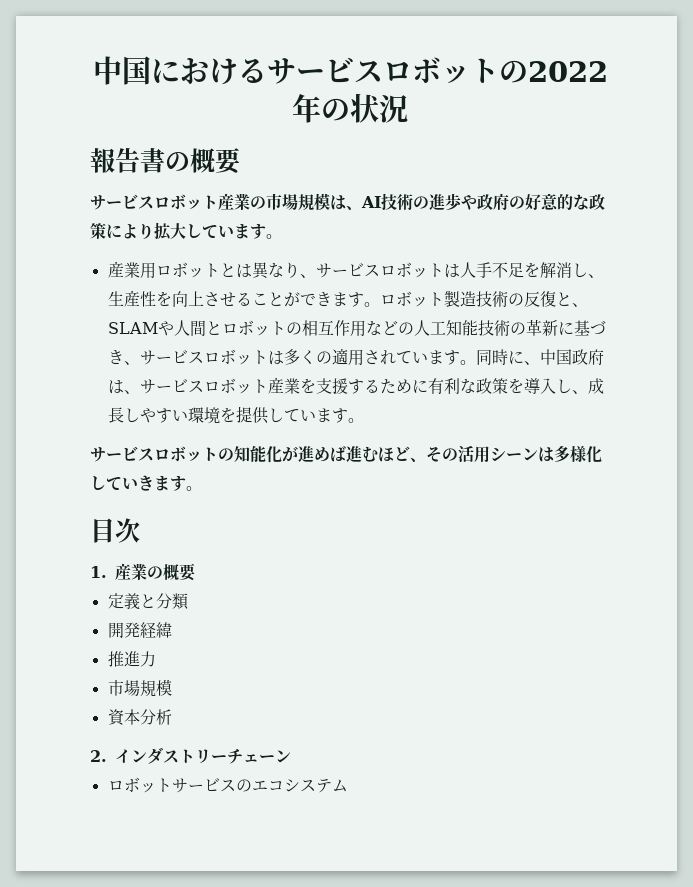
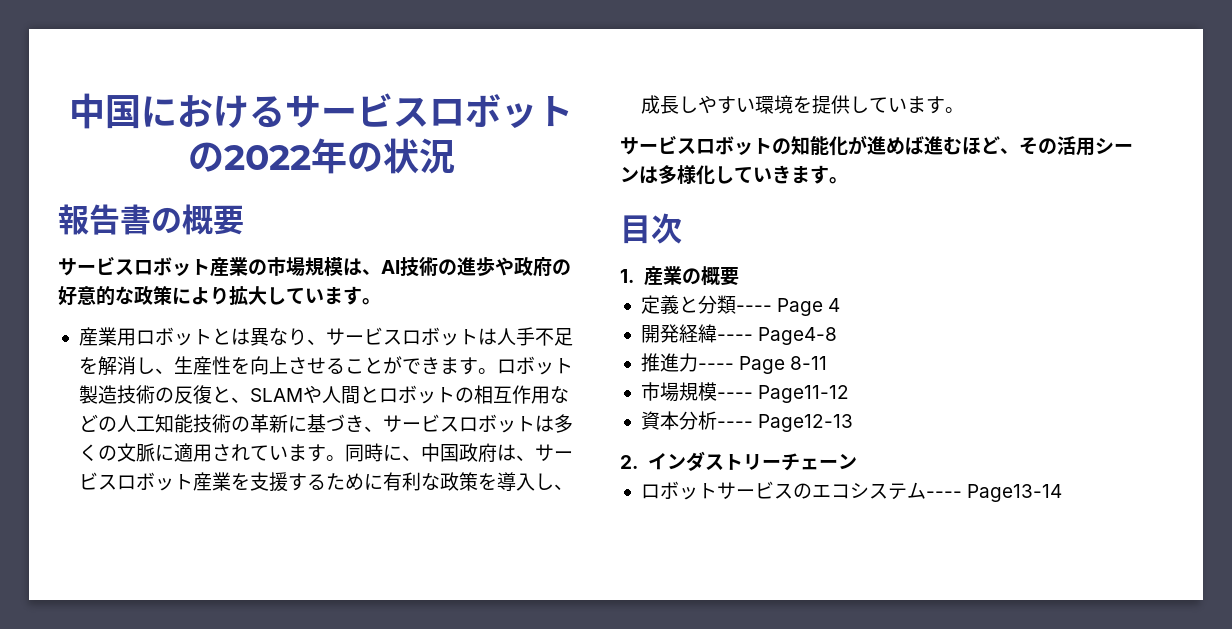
- ロボット製造技術の反復と、SLAMや人間とロボットの相互作用などの人工知能技術の革新に基づき、サービスロボットは多くの適用されています。
+ ロボット製造技術の反復と、SLAMや人間とロボットの相互作用などの人工知能技術の革新に基づき、サービスロボットは多くの文脈に適用されています。
- 定義と分類
+ 定義と分類---- Page 4
- 開発経緯
+ 開発経緯---- Page4-8
- 推進力
- 市場規模
+ 推進力---- Page 8-11
+ 市場規模---- Page11-12
- 資本分析
+ 資本分析---- Page12-13
- ロボットサービスのエコシステム
+ ロボットサービスのエコシステム---- Page13-14

